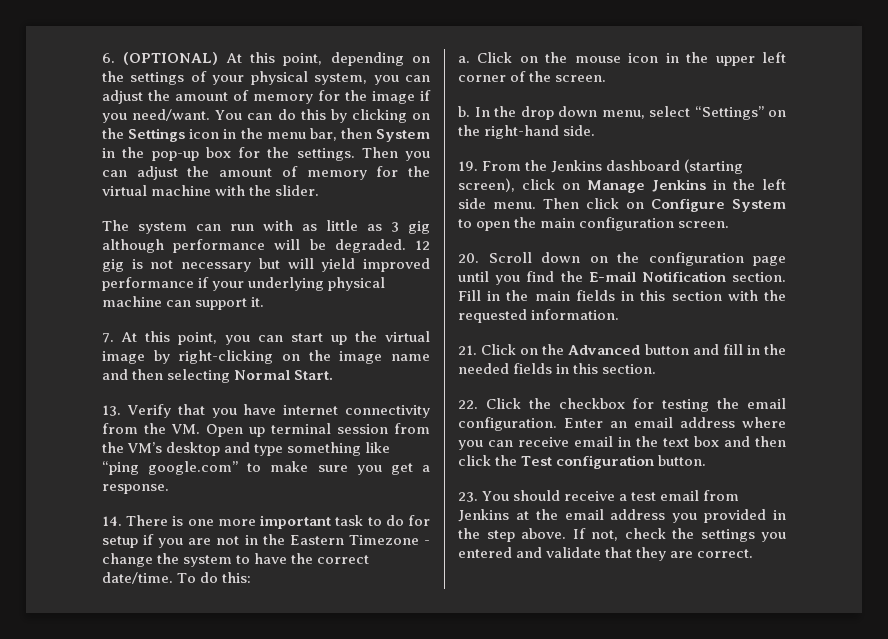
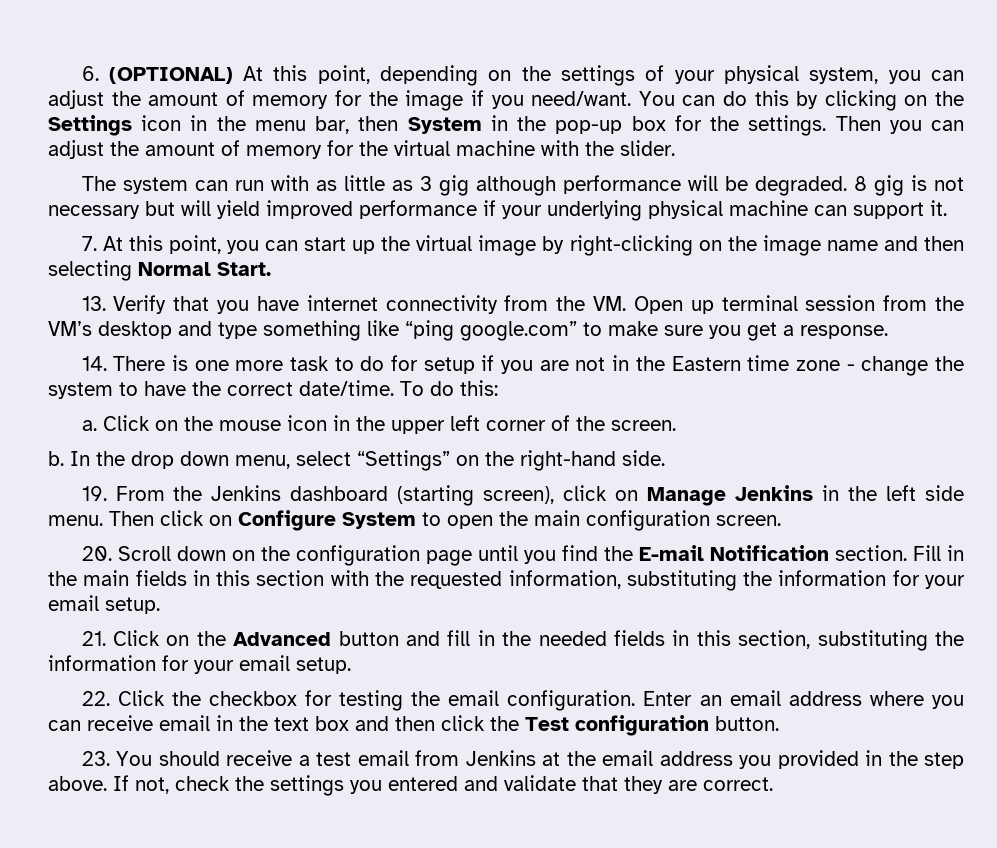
- 12 gig is not necessary but will yield improved performance if your underlying physical machine can support it.
+ 8 gig is not necessary but will yield improved performance if your underlying physical machine can support it.
- 14. There is one more important task to do for setup if you are not in the Eastern Timezone - change the system to have the correct date/time.
+ 14. There is one more task to do for setup if you are not in the Eastern time zone - change the system to have the correct date/time.
- Fill in the main fields in this section with the requested information.
+ Fill in the main fields in this section with the requested information, substituting the information for your email setup.
- 21. Click on the Advanced button and fill in the needed fields in this section.
+ 21. Click on the Advanced button and fill in the needed fields in this section, substituting the information for your email setup.

